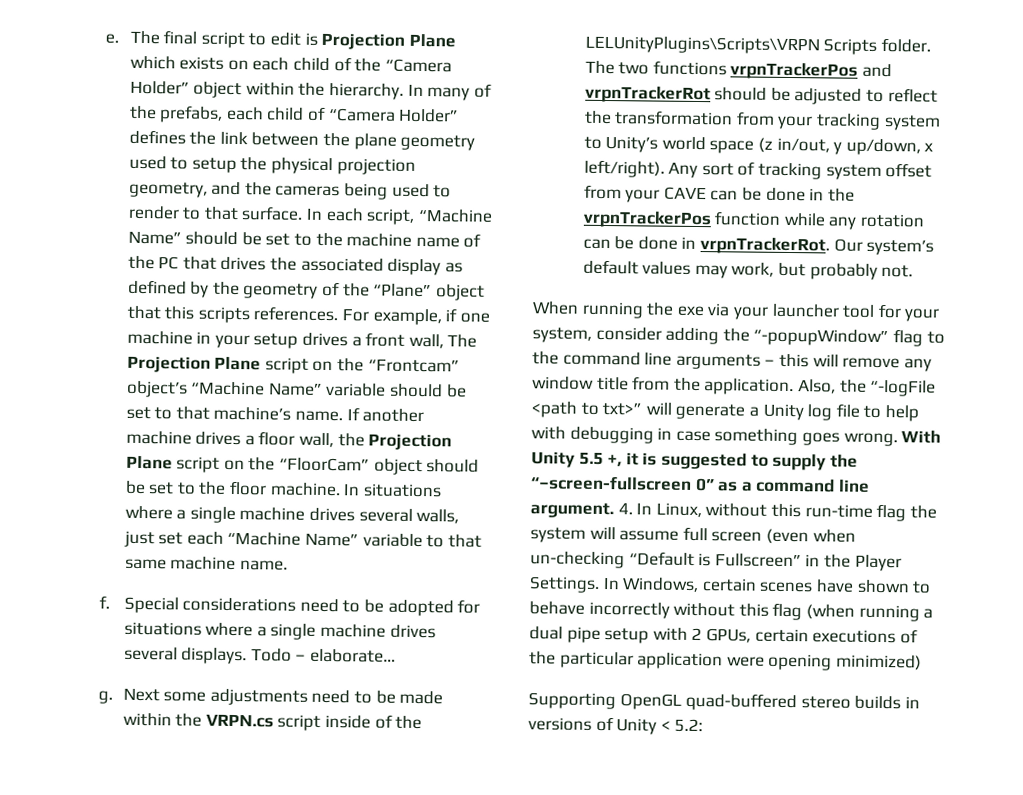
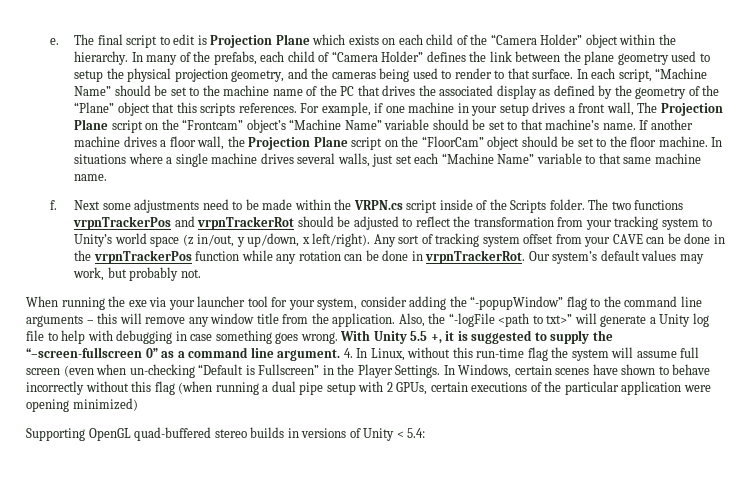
- Special considerations need to be adopted for situations where a single machine drives several displays. Todo – elaborate…
- g.
- Next some adjustments need to be made within the VRPN.cs script inside of the LELUnityPlugins\Scripts\VRPN Scripts folder.
+ Next some adjustments need to be made within the VRPN.cs script inside of the Scripts folder.
- Supporting OpenGL quad-buffered stereo builds in versions of Unity < 5.2:
+ Supporting OpenGL quad-buffered stereo builds in versions of Unity < 5.4:

